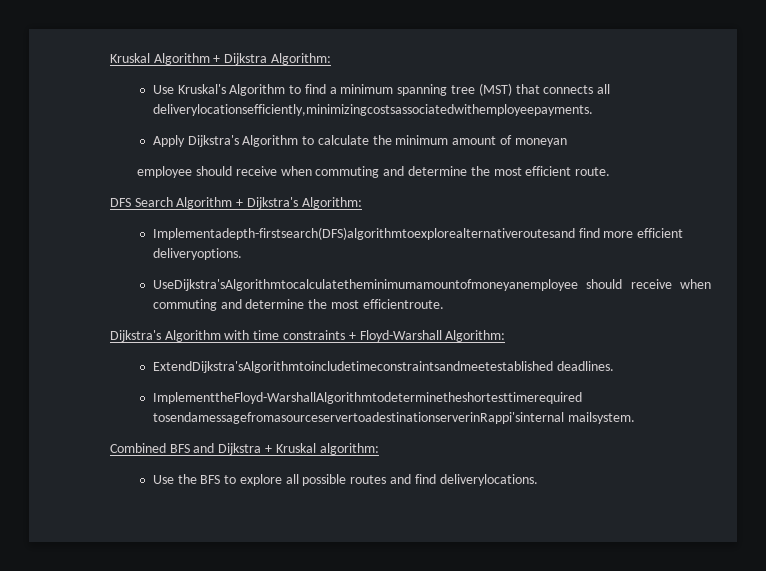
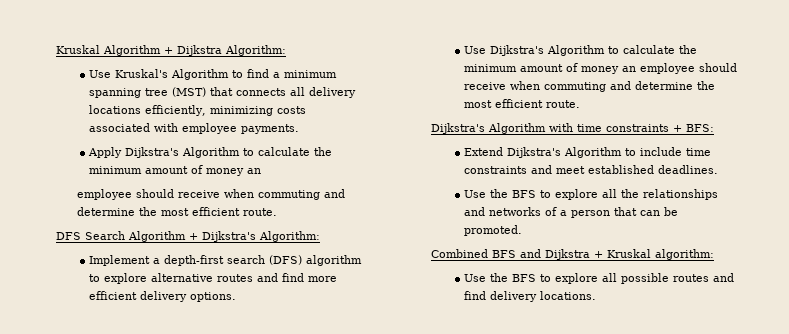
- Use Kruskal's Algorithm to find a minimum spanning tree (MST) that connects all deliverylocationsefficiently,minimizingcostsassociatedwithemployeepayments.
+ Use Kruskal's Algorithm to find a minimum spanning tree (MST) that connects all delivery locations efficiently, minimizing costs associated with employee payments.
- Apply Dijkstra's Algorithm to calculate the minimum amount of moneyan
+ Apply Dijkstra's Algorithm to calculate the minimum amount of money an
- Implementadepth-firstsearch(DFS)algorithmtoexplorealternativeroutesand find more efficient deliveryoptions.
- UseDijkstra'sAlgorithmtocalculatetheminimumamountofmoneyanemployee should receive when commuting and determine the most efficientroute.
+ Implement a depth-first search (DFS) algorithm to explore alternative routes and find more efficient delivery options.
+ Use Dijkstra's Algorithm to calculate the minimum amount of money an employee should receive when commuting and determine the most efficient route.
- Dijkstra's Algorithm with time constraints + Floyd-Warshall Algorithm:
- ExtendDijkstra'sAlgorithmtoincludetimeconstraintsandmeetestablished deadlines.
- ImplementtheFloyd-WarshallAlgorithmtodeterminetheshortesttimerequired tosendamessagefromasourceservertoadestinationserverinRappi'sinternal mailsystem.
+ Dijkstra's Algorithm with time constraints + BFS:
+ Extend Dijkstra's Algorithm to include time constraints and meet established deadlines.
+ Use the BFS to explore all the relationships and networks of a person that can be promoted.
- Use the BFS to explore all possible routes and find deliverylocations.
+ Use the BFS to explore all possible routes and find delivery locations.

